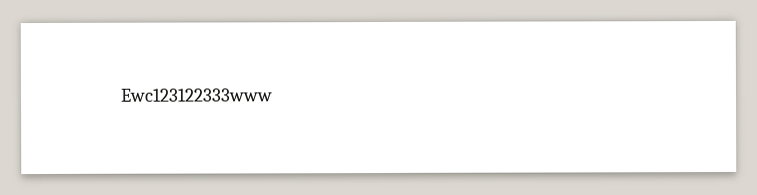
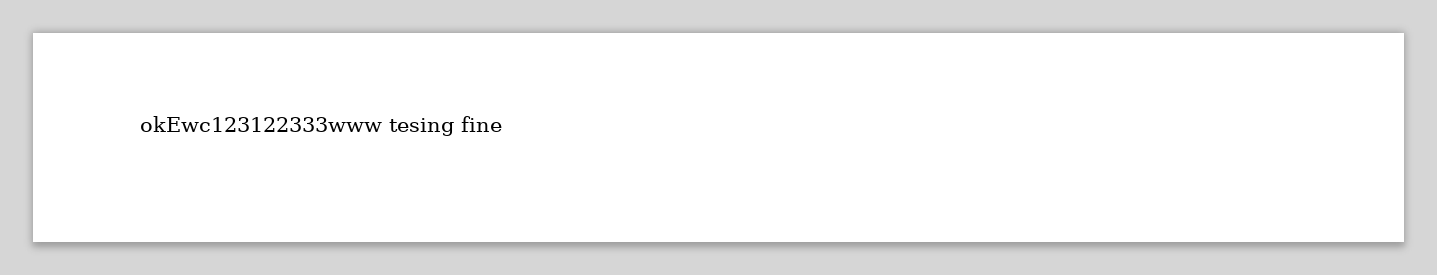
- Ewc123122333www
+ okEwc123122333www tesing fine

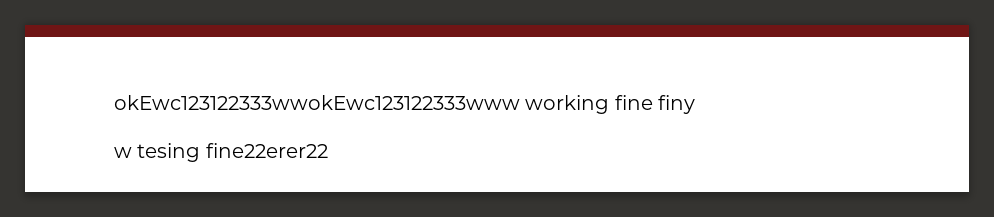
- okEwc123122333www tesing fine
+ okEwc123122333wwokEwc123122333www working fine finy
+ w tesing fine22erer22

